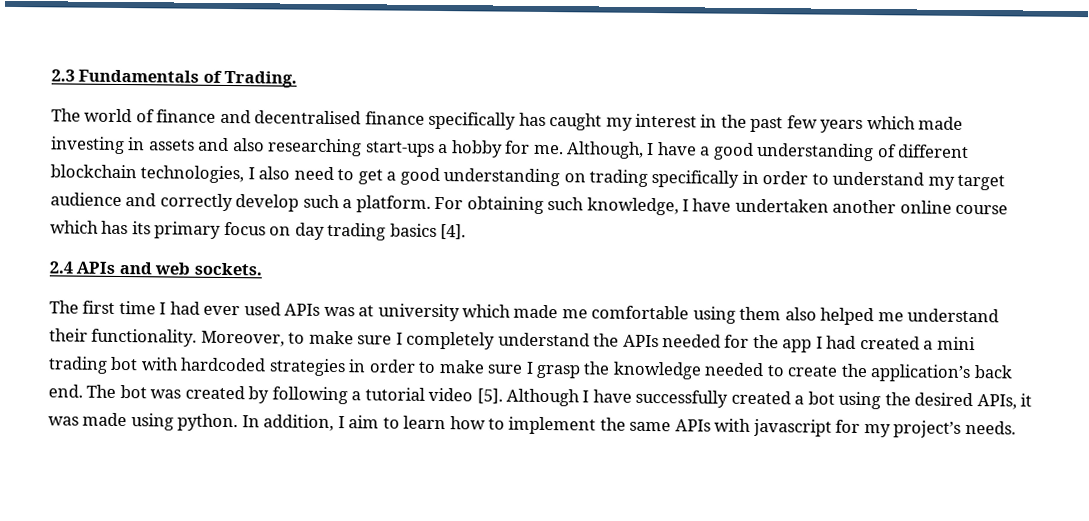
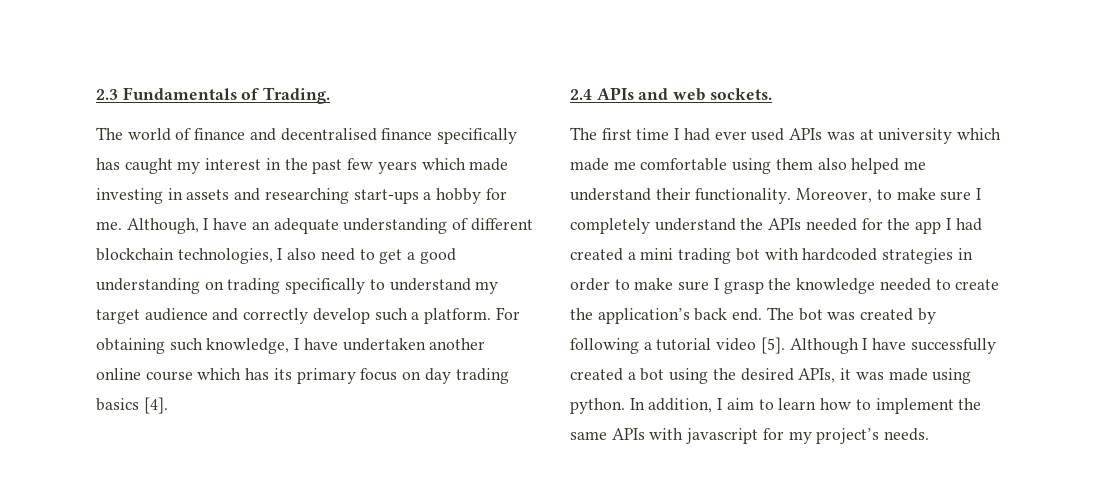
- The world of finance and decentralised finance specifically has caught my interest in the past few years which made investing in assets and also researching start-ups a hobby for me.
+ The world of finance and decentralised finance specifically has caught my interest in the past few years which made investing in assets and researching start-ups a hobby for me.
- Although, I have a good understanding of different blockchain technologies, I also need to get a good understanding on trading specifically in order to understand my target audience and correctly develop such a platform.
+ Although, I have an adequate understanding of different blockchain technologies, I also need to get a good understanding on trading specifically to understand my target audience and correctly develop such a platform.

